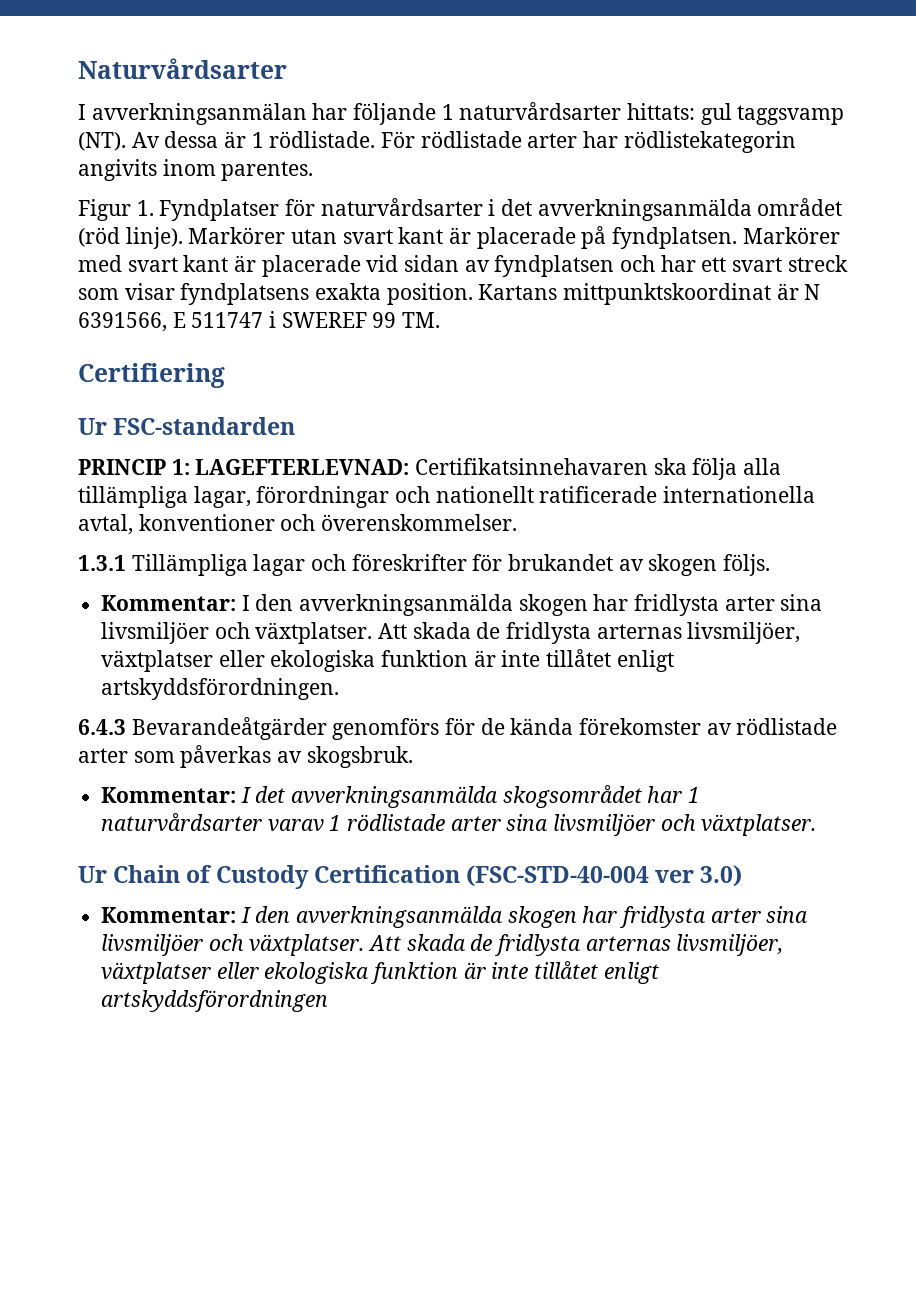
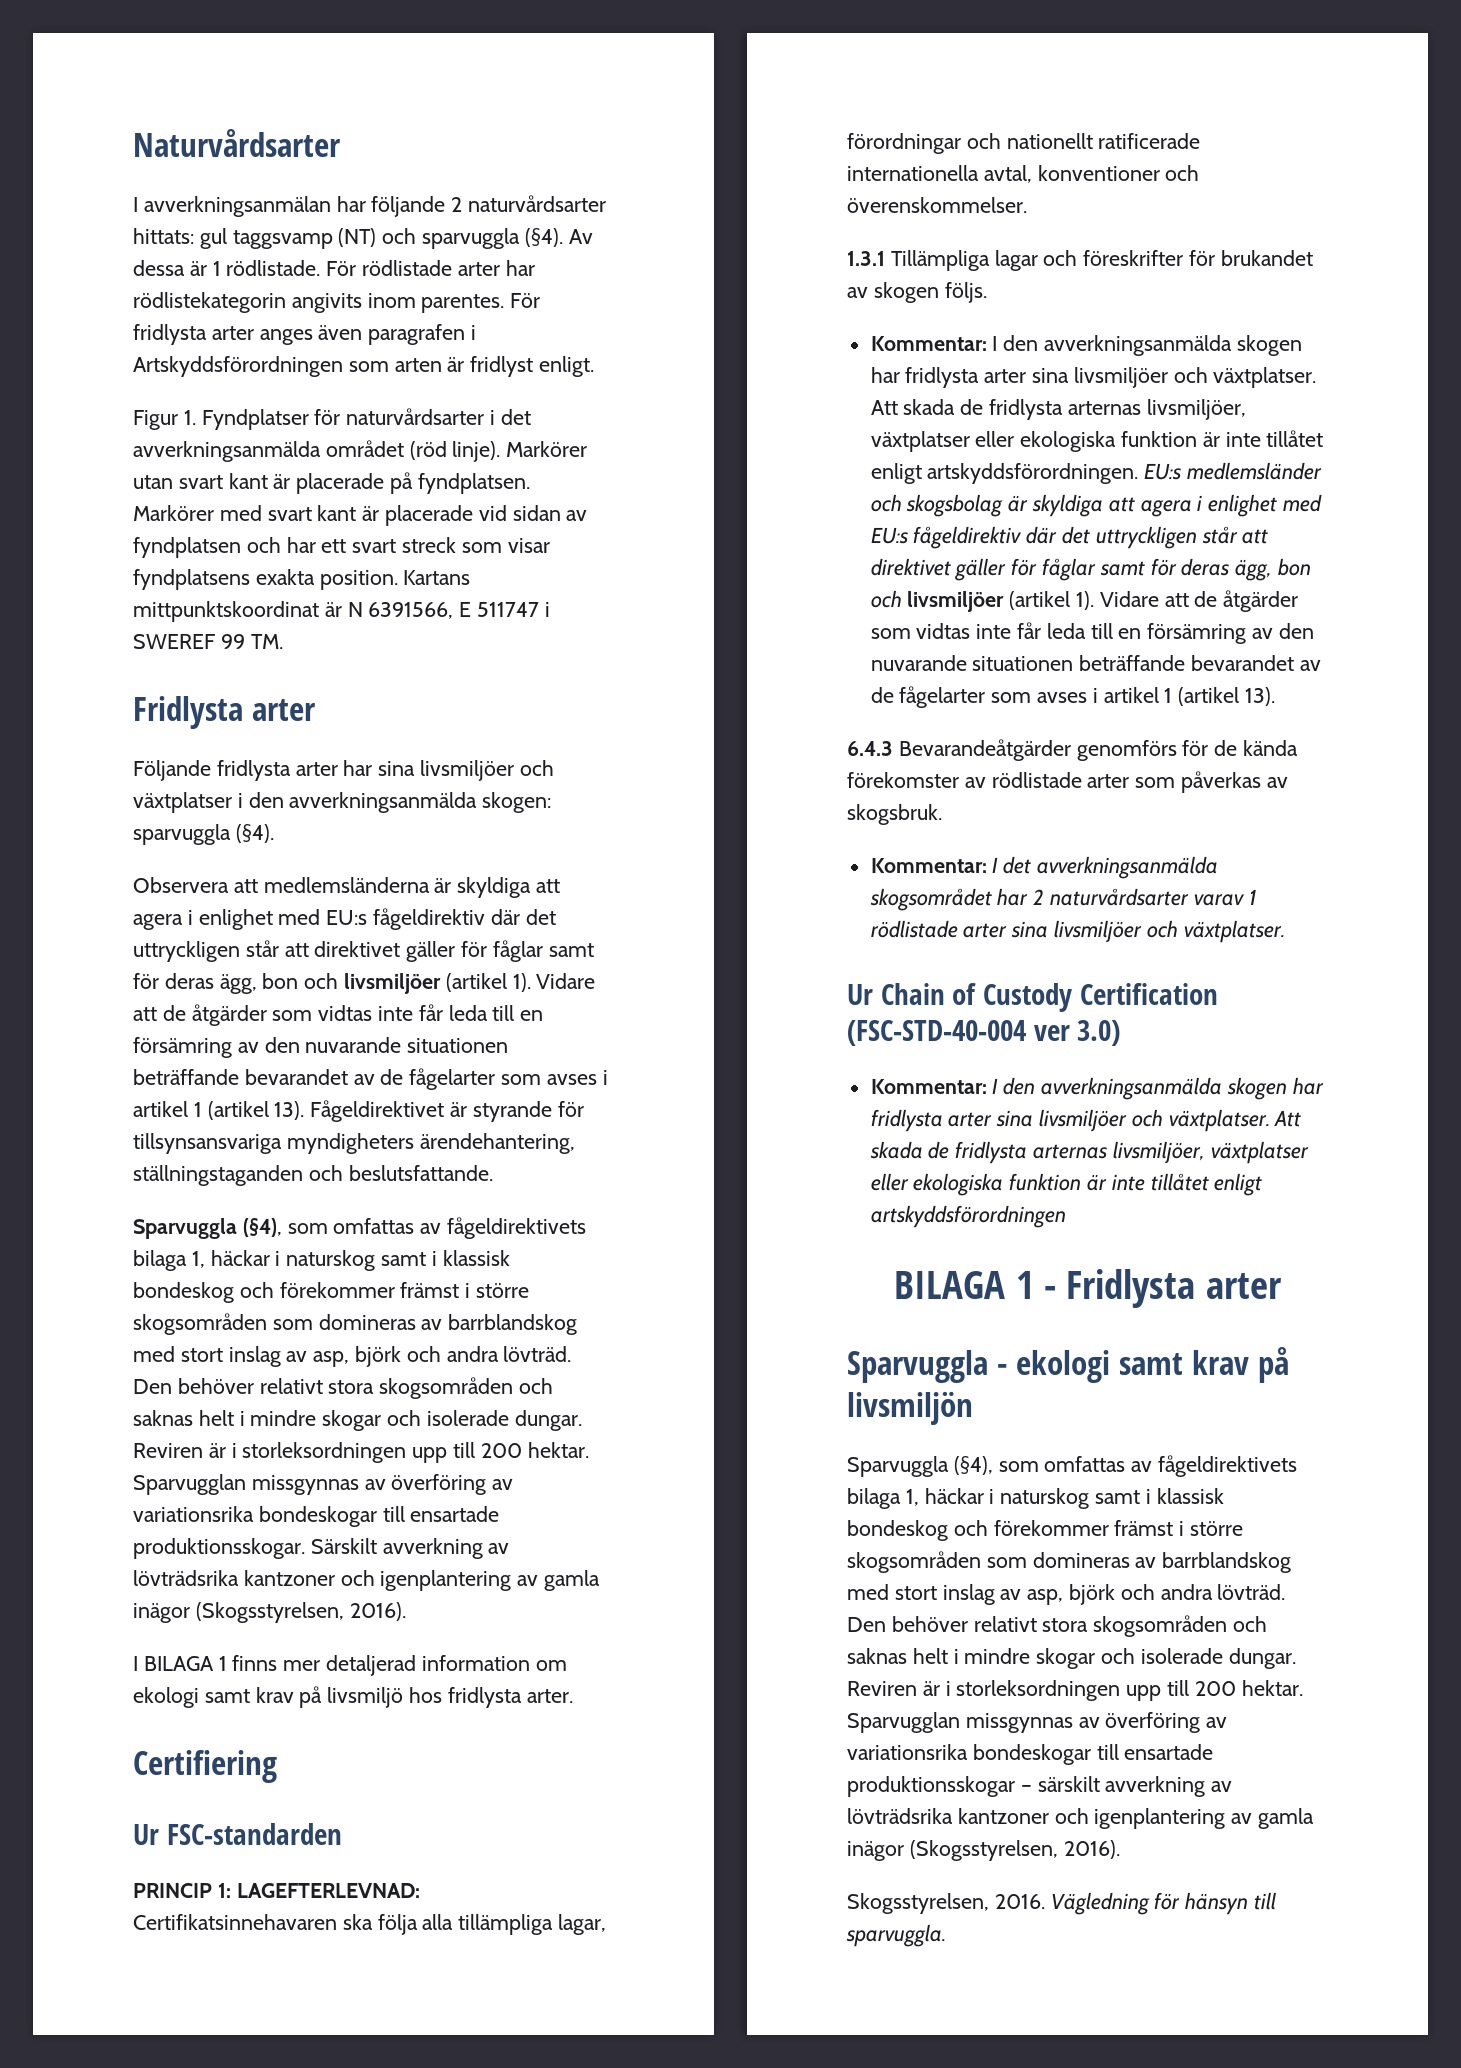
- I avverkningsanmälan har följande 1 naturvårdsarter hittats: gul taggsvamp (NT). Av dessa är 1 rödlistade.
+ I avverkningsanmälan har följande 2 naturvårdsarter hittats: gul taggsvamp (NT) och sparvuggla (§4). Av dessa är 1 rödlistade.
+ För fridlysta arter anges även paragrafen i Artskyddsförordningen som arten är fridlyst enligt.
  Kartans mittpunktskoordinat är N 6391566, E 511747 i SWEREF 99 TM.
+ Fridlysta arter
+ Följande fridlysta arter har sina livsmiljöer och växtplatser i den avverkningsanmälda skogen: sparvuggla (§4).
+ Observera att medlemsländerna är skyldiga att agera i enlighet med EU:s fågeldirektiv där det uttryckligen står att direktivet gäller för fåglar samt för deras ägg, bon och livsmiljöer (artikel 1). Vidare att de åtgärder som vidtas inte får leda till en försämring av den nuvarande situationen beträffande bevarandet av de fågelarter som avses i artikel 1 (artikel 13). Fågeldirektivet är styrande för tillsynsansvariga myndigheters ärendehantering, ställningstaganden och beslutsfattande.
+ Sparvuggla (§4), som omfattas av fågeldirektivets bilaga 1, häckar i naturskog samt i klassisk bondeskog och förekommer främst i större skogsområden som domineras av barrblandskog med stort inslag av asp, björk och andra lövträd. Den behöver relativt stora skogsområden och saknas helt i mindre skogar och isolerade dungar. Reviren är i storleksordningen upp till 200 hektar. Sparvugglan missgynnas av överföring av variationsrika bondeskogar till ensartade produktionsskogar. Särskilt avverkning av lövträdsrika kantzoner och igenplantering av gamla inägor (Skogsstyrelsen, 2016).
+ I BILAGA 1 finns mer detaljerad information om ekologi samt krav på livsmiljö hos fridlysta arter.
+ EU:s medlemsländer och skogsbolag är skyldiga att agera i enlighet med EU:s fågeldirektiv där det uttryckligen står att direktivet gäller för fåglar samt för deras ägg, bon och livsmiljöer (artikel 1). Vidare att de åtgärder som vidtas inte får leda till en försämring av den nuvarande situationen beträffande bevarandet av de fågelarter som avses i artikel 1 (artikel 13).
- Kommentar: I det avverkningsanmälda skogsområdet har 1 naturvårdsarter varav 1 rödlistade arter sina livsmiljöer och växtplatser.
+ Kommentar: I det avverkningsanmälda skogsområdet har 2 naturvårdsarter varav 1 rödlistade arter sina livsmiljöer och växtplatser.
+ BILAGA 1 - Fridlysta arter
+ Sparvuggla - ekologi samt krav på livsmiljön
+ Sparvuggla (§4), som omfattas av fågeldirektivets bilaga 1, häckar i naturskog samt i klassisk bondeskog och förekommer främst i större skogsområden som domineras av barrblandskog med stort inslag av asp, björk och andra lövträd. Den behöver relativt stora skogsområden och saknas helt i mindre skogar och isolerade dungar. Reviren är i storleksordningen upp till 200 hektar. Sparvugglan missgynnas av överföring av variationsrika bondeskogar till ensartade produktionsskogar – särskilt avverkning av lövträdsrika kantzoner och igenplantering av gamla inägor (Skogsstyrelsen, 2016).
+ Skogsstyrelsen, 2016. Vägledning för hänsyn till sparvuggla.

